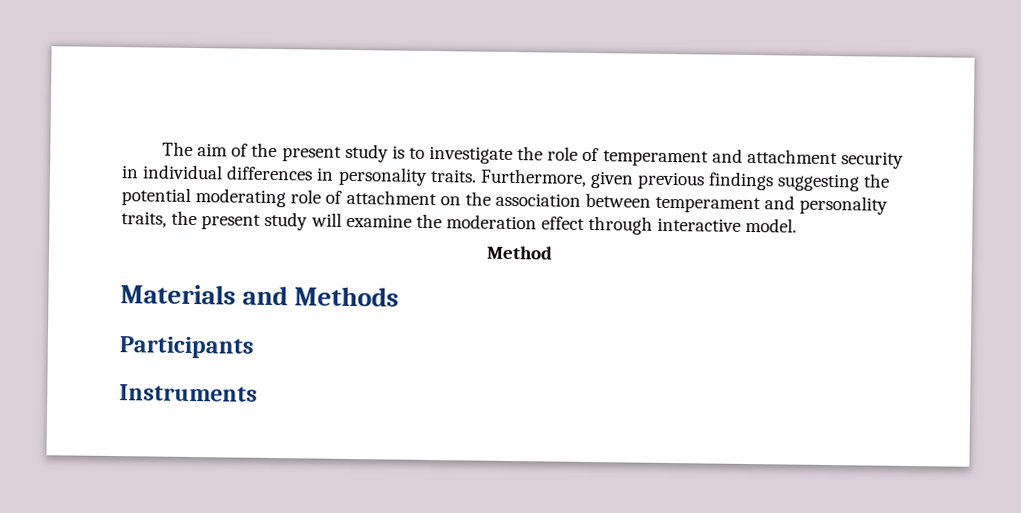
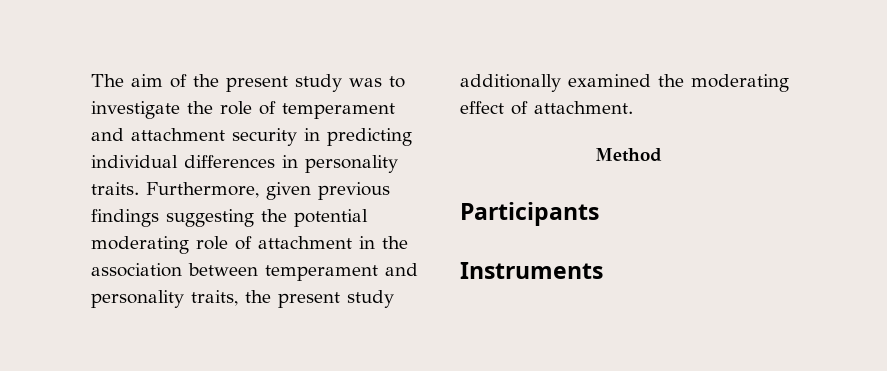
- The aim of the present study is to investigate the role of temperament and attachment security in individual differences in personality traits.
+ The aim of the present study was to investigate the role of temperament and attachment security in predicting individual differences in personality traits.
- Furthermore, given previous findings suggesting the potential moderating role of attachment on the association between temperament and personality traits, the present study will examine the moderation effect through interactive model.
+ Furthermore, given previous findings suggesting the potential moderating role of attachment in the association between temperament and personality traits, the present study additionally examined the moderating effect of attachment.
  Method
- Materials and Methods

